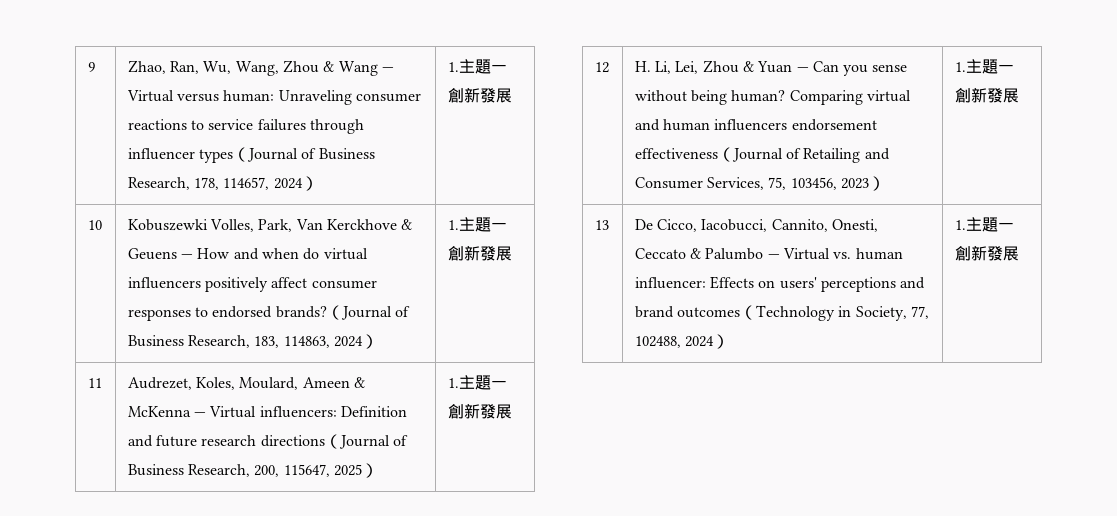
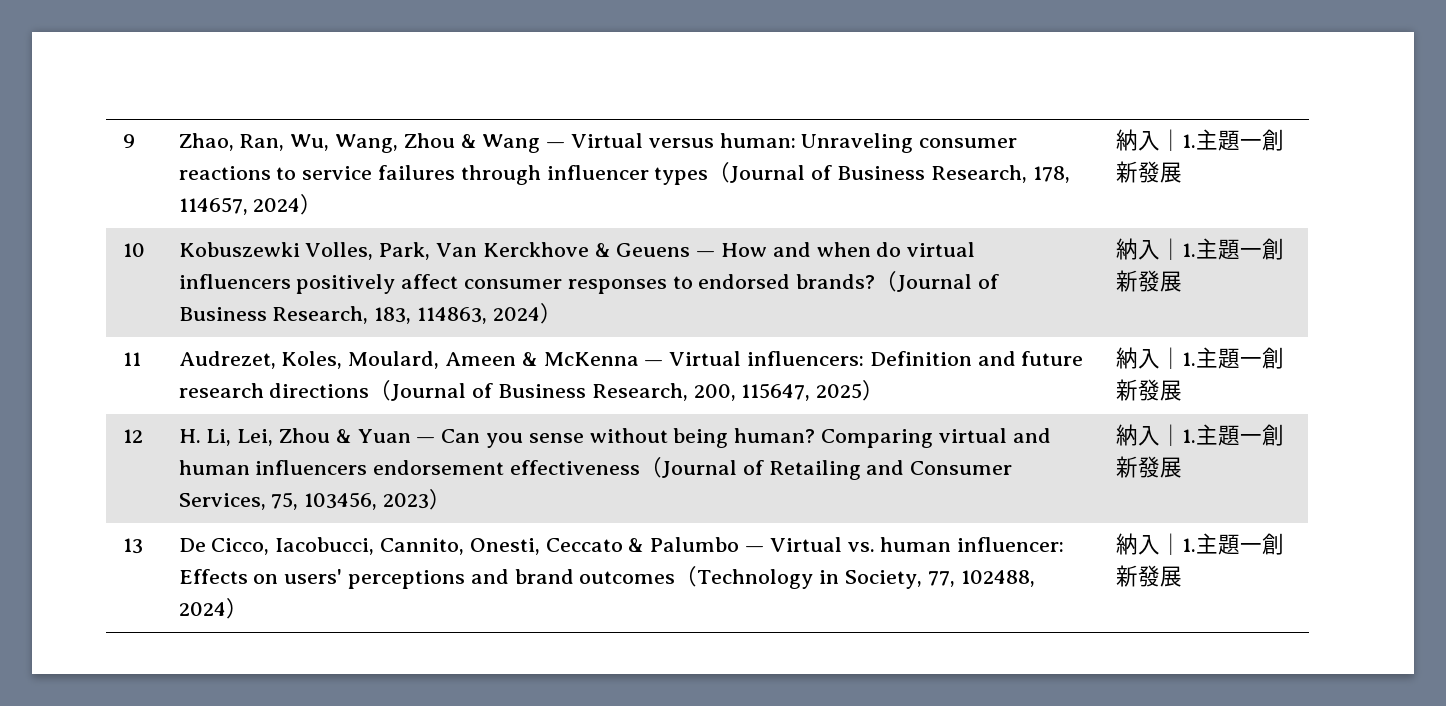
- 9 | Zhao, Ran, Wu, Wang, Zhou & Wang — Virtual versus human: Unraveling consumer reactions to service failures through influencer types（Journal of Business Research, 178, 114657, 2024） | 1.主題一創新發展
+ 9 | Zhao, Ran, Wu, Wang, Zhou & Wang — Virtual versus human: Unraveling consumer reactions to service failures through influencer types（Journal of Business Research, 178, 114657, 2024） | 納入｜1.主題一創新發展
- 10 | Kobuszewki Volles, Park, Van Kerckhove & Geuens — How and when do virtual influencers positively affect consumer responses to endorsed brands?（Journal of Business Research, 183, 114863, 2024） | 1.主題一創新發展
+ 10 | Kobuszewki Volles, Park, Van Kerckhove & Geuens — How and when do virtual influencers positively affect consumer responses to endorsed brands?（Journal of Business Research, 183, 114863, 2024） | 納入｜1.主題一創新發展
- 11 | Audrezet, Koles, Moulard, Ameen & McKenna — Virtual influencers: Definition and future research directions（Journal of Business Research, 200, 115647, 2025） | 1.主題一創新發展
+ 11 | Audrezet, Koles, Moulard, Ameen & McKenna — Virtual influencers: Definition and future research directions（Journal of Business Research, 200, 115647, 2025） | 納入｜1.主題一創新發展
- 12 | H. Li, Lei, Zhou & Yuan — Can you sense without being human? Comparing virtual and human influencers endorsement effectiveness（Journal of Retailing and Consumer Services, 75, 103456, 2023） | 1.主題一創新發展
+ 12 | H. Li, Lei, Zhou & Yuan — Can you sense without being human? Comparing virtual and human influencers endorsement effectiveness（Journal of Retailing and Consumer Services, 75, 103456, 2023） | 納入｜1.主題一創新發展
- 13 | De Cicco, Iacobucci, Cannito, Onesti, Ceccato & Palumbo — Virtual vs. human influencer: Effects on users' perceptions and brand outcomes（Technology in Society, 77, 102488, 2024） | 1.主題一創新發展
+ 13 | De Cicco, Iacobucci, Cannito, Onesti, Ceccato & Palumbo — Virtual vs. human influencer: Effects on users' perceptions and brand outcomes（Technology in Society, 77, 102488, 2024） | 納入｜1.主題一創新發展

